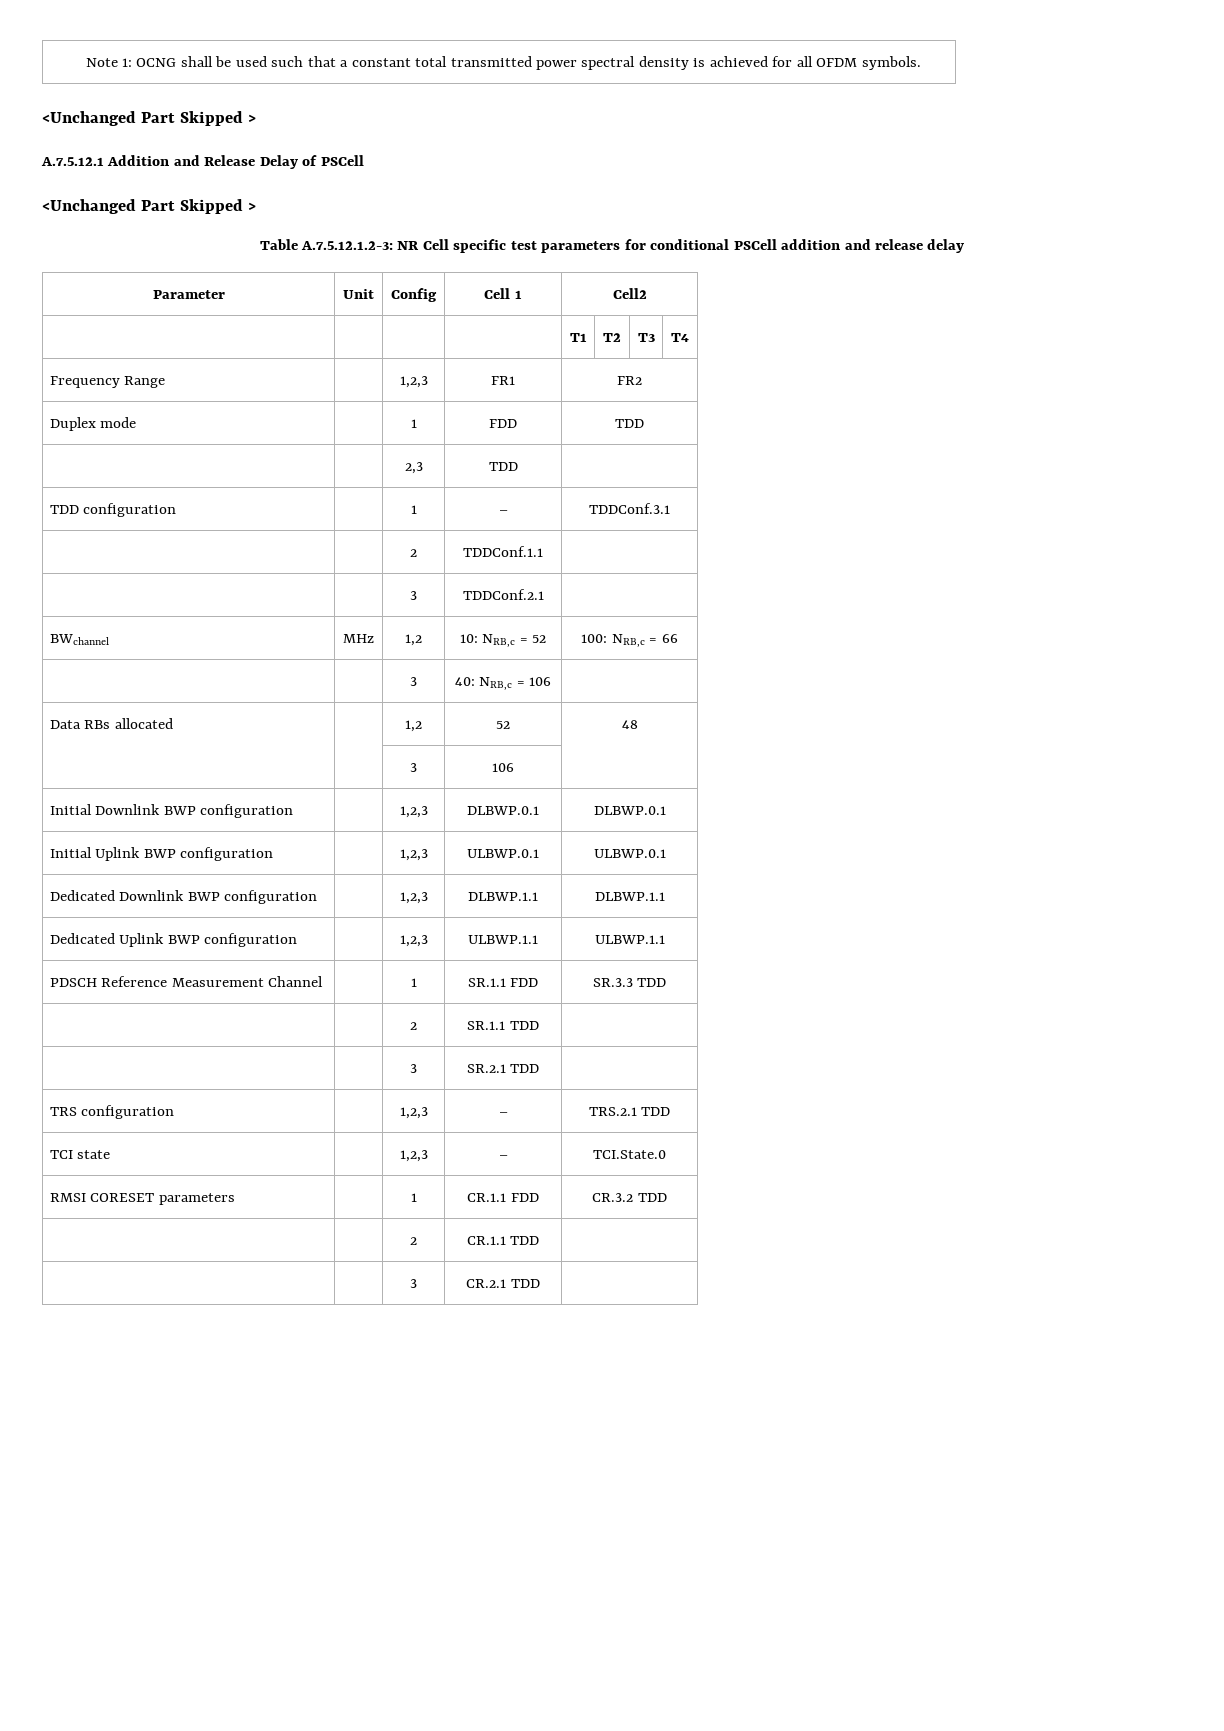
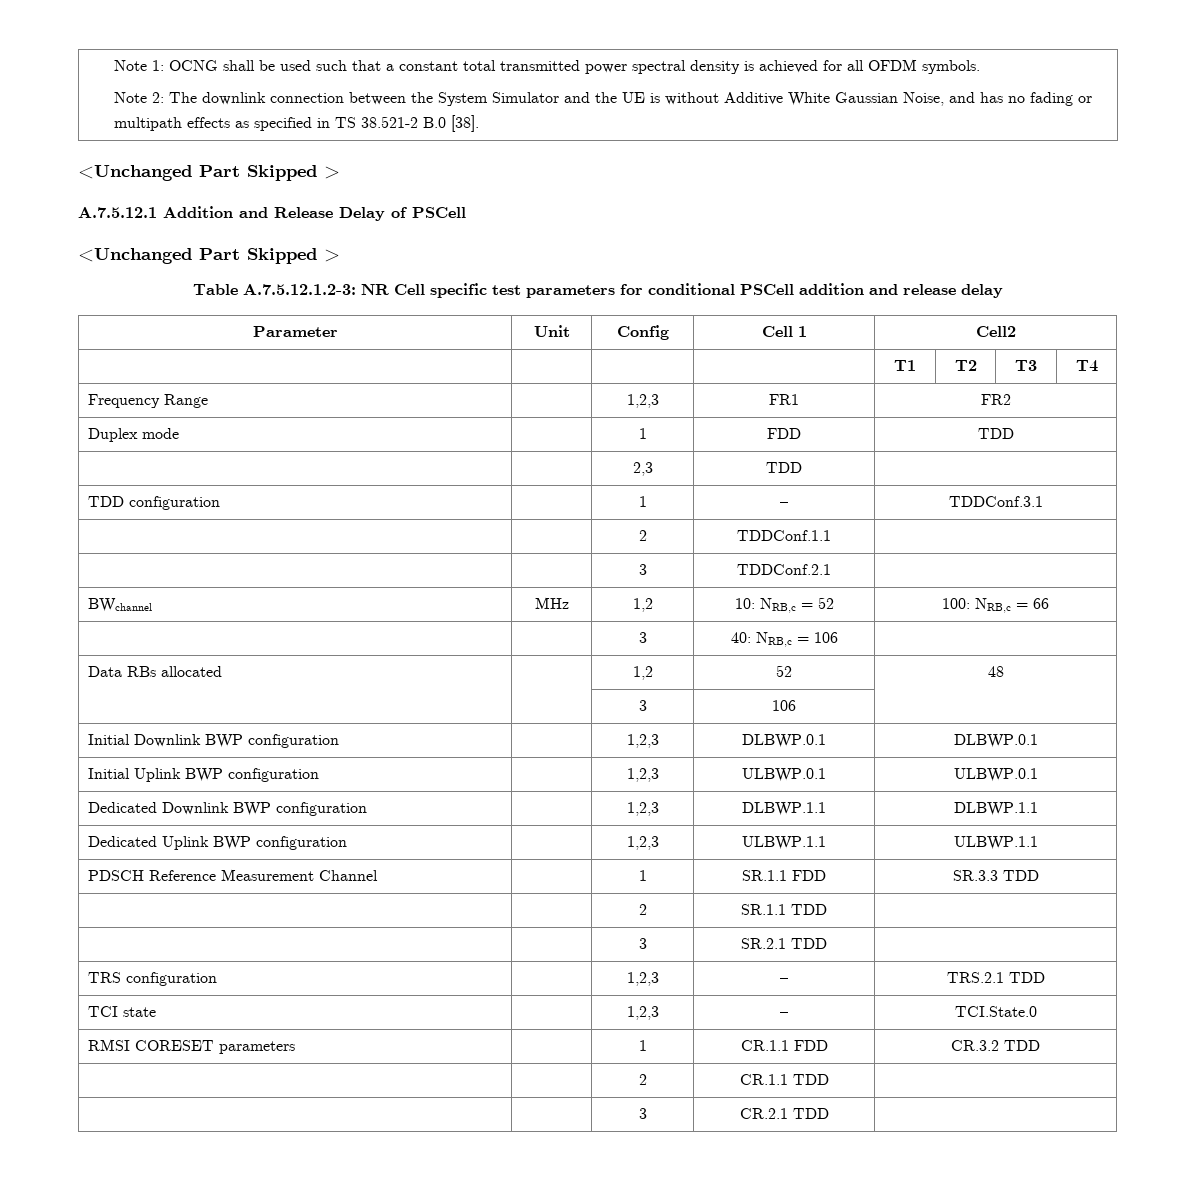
+ Note 2: The downlink connection between the System Simulator and the UE is without Additive White Gaussian Noise, and has no fading or multipath effects as specified in TS 38.521-2 B.0 [38].

